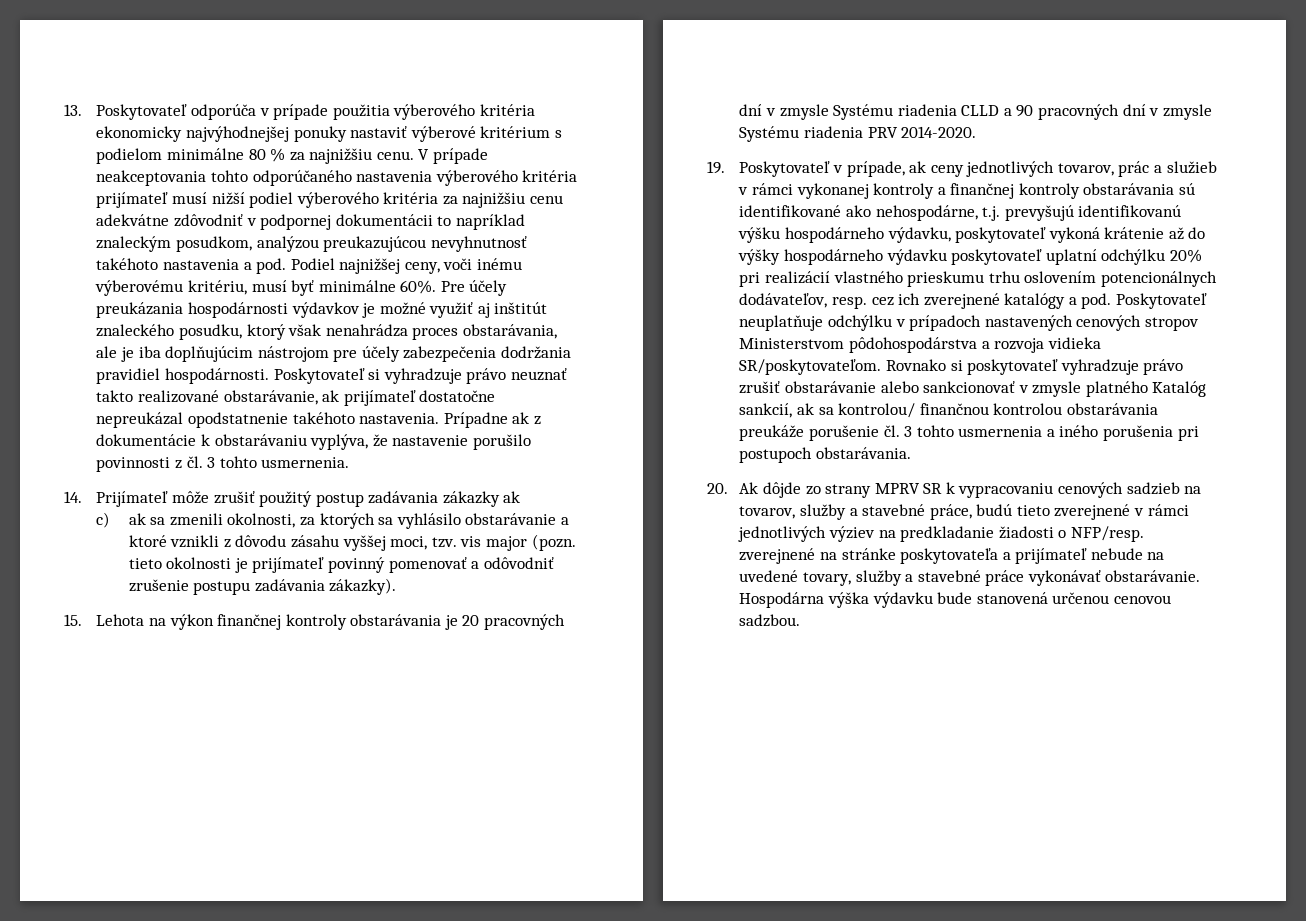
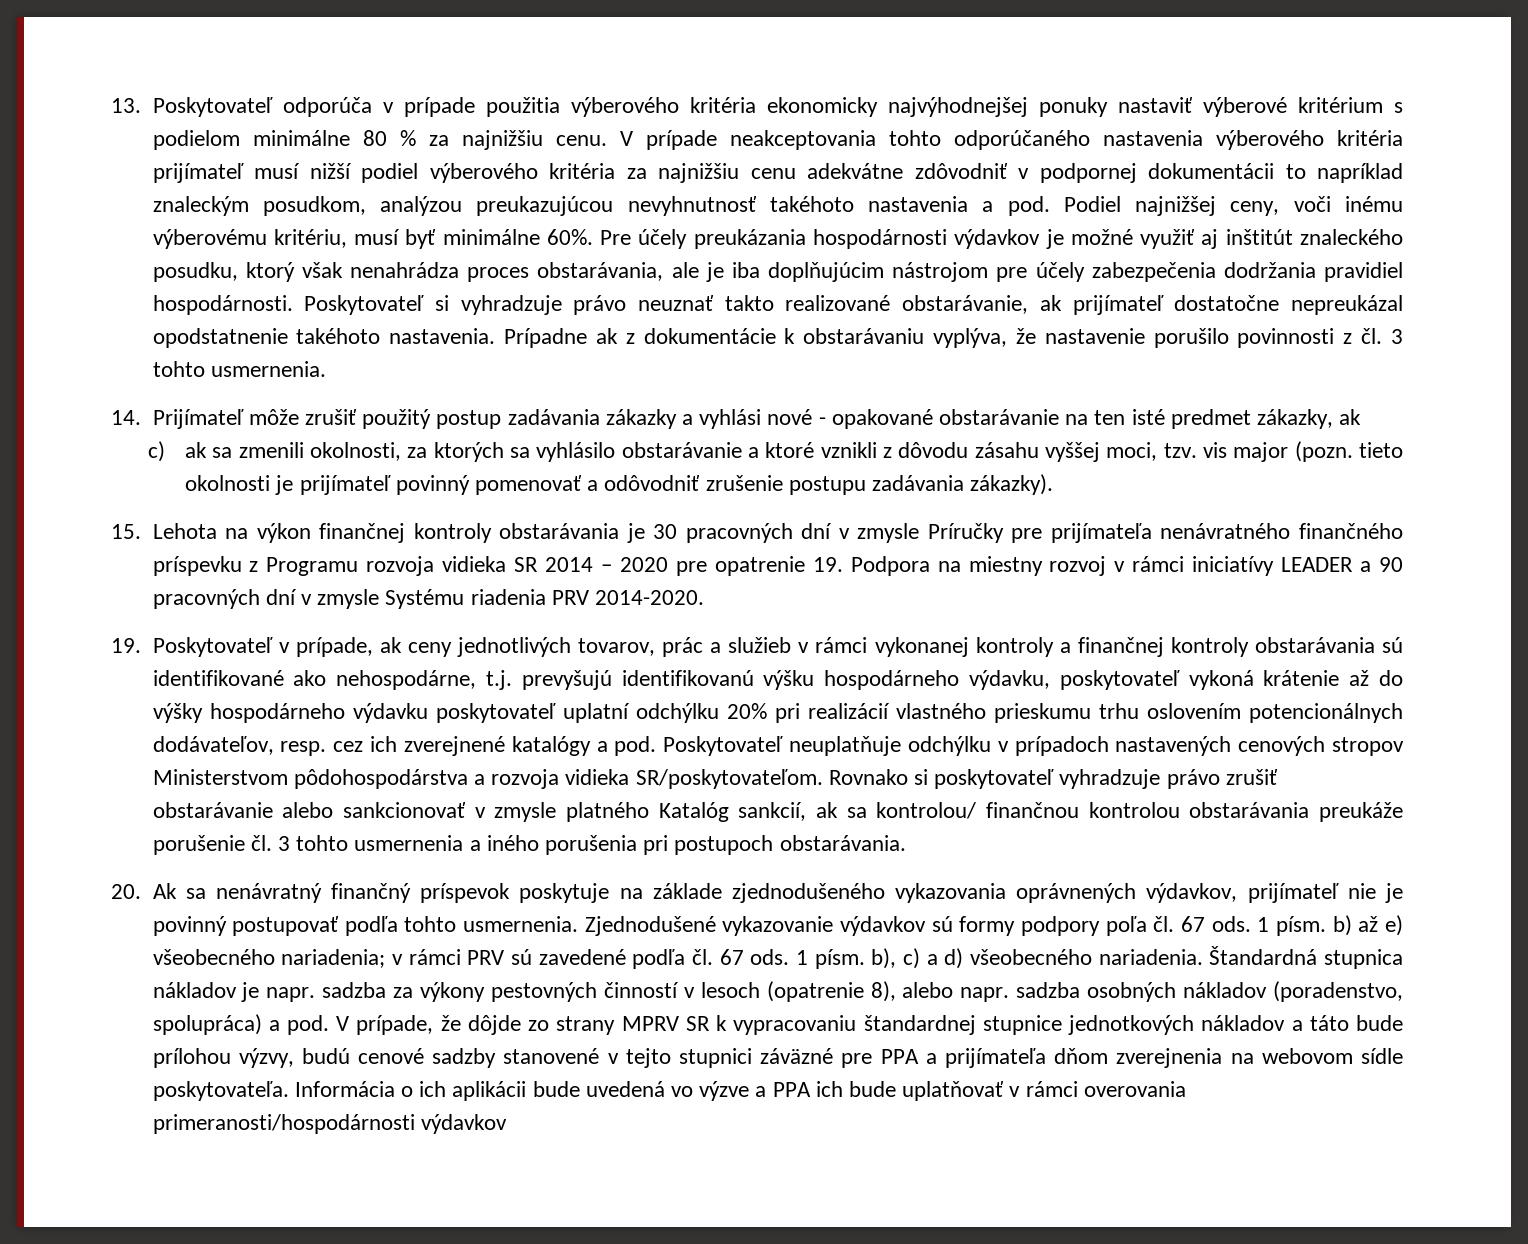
- 14. Prijímateľ môže zrušiť použitý postup zadávania zákazky ak
+ 14. Prijímateľ môže zrušiť použitý postup zadávania zákazky a vyhlási nové - opakované obstarávanie na ten isté predmet zákazky, ak
- 15. Lehota na výkon finančnej kontroly obstarávania je 20 pracovných dní v zmysle Systému riadenia CLLD a 90 pracovných dní v zmysle Systému riadenia PRV 2014-2020.
+ 15. Lehota na výkon finančnej kontroly obstarávania je 30 pracovných dní v zmysle Príručky pre prijímateľa nenávratného finančného príspevku z Programu rozvoja vidieka SR 2014 – 2020 pre opatrenie 19. Podpora na miestny rozvoj v rámci iniciatívy LEADER a 90 pracovných dní v zmysle Systému riadenia PRV 2014-2020.
- 20. Ak dôjde zo strany MPRV SR k vypracovaniu cenových sadzieb na tovarov, služby a stavebné práce, budú tieto zverejnené v rámci jednotlivých výziev na predkladanie žiadosti o NFP/resp. zverejnené na stránke poskytovateľa a prijímateľ nebude na uvedené tovary, služby a stavebné práce vykonávať obstarávanie. Hospodárna výška výdavku bude stanovená určenou cenovou sadzbou.
+ 20. Ak sa nenávratný finančný príspevok poskytuje na základe zjednodušeného vykazovania oprávnených výdavkov, prijímateľ nie je povinný postupovať podľa tohto usmernenia. Zjednodušené vykazovanie výdavkov sú formy podpory poľa čl. 67 ods. 1 písm. b) až e) všeobecného nariadenia; v rámci PRV sú zavedené podľa čl. 67 ods. 1 písm. b), c) a d) všeobecného nariadenia. Štandardná stupnica nákladov je napr. sadzba za výkony pestovných činností v lesoch (opatrenie 8), alebo napr. sadzba osobných nákladov (poradenstvo, spolupráca) a pod. V prípade, že dôjde zo strany MPRV SR k vypracovaniu štandardnej stupnice jednotkových nákladov a táto bude prílohou výzvy, budú cenové sadzby stanovené v tejto stupnici záväzné pre PPA a prijímateľa dňom zverejnenia na webovom sídle poskytovateľa. Informácia o ich aplikácii bude uvedená vo výzve a PPA ich bude uplatňovať v rámci overovania primeranosti/hospodárnosti výdavkov

